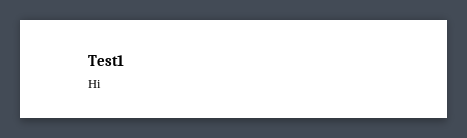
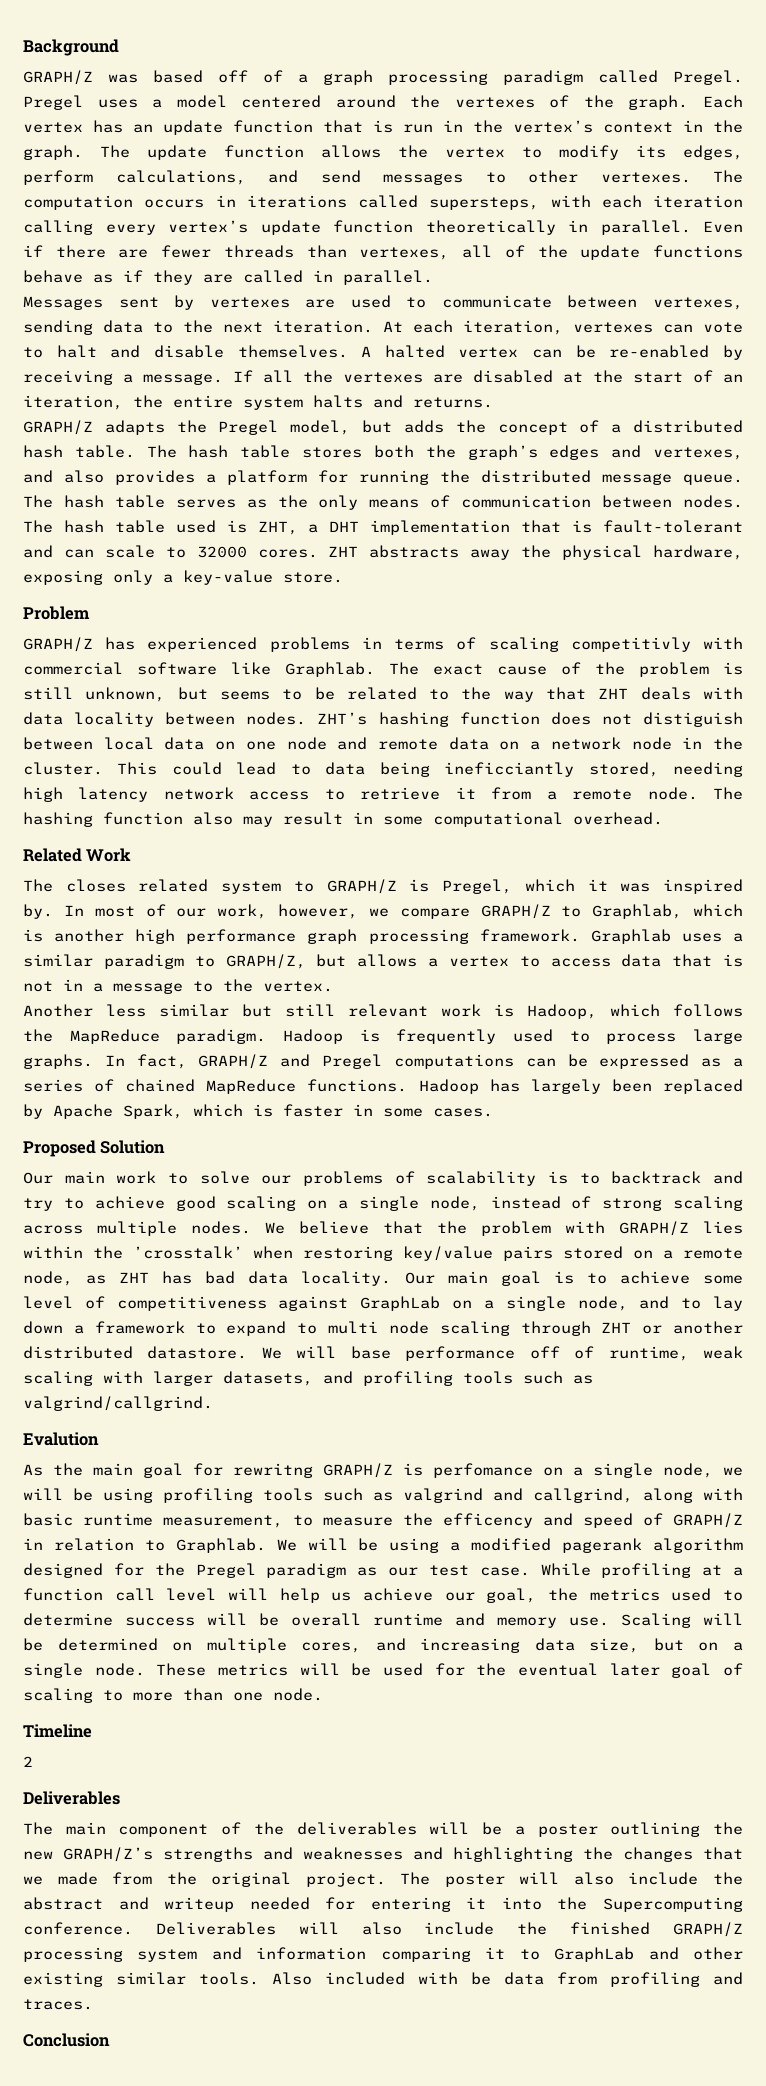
- Test1
- Hi
+ Background
+ GRAPH/Z was based off of a graph processing paradigm called Pregel. Pregel uses a model centered around the vertexes of the graph. Each vertex has an update function that is run in the vertex’s context in the graph. The update function allows the vertex to modify its edges, perform calculations, and send messages to other vertexes. The computation occurs in iterations called supersteps, with each iteration calling every vertex’s update function theoretically in parallel. Even if there are fewer threads than vertexes, all of the update functions behave as if they are called in parallel.
+ Messages sent by vertexes are used to communicate between vertexes, sending data to the next iteration. At each iteration, vertexes can vote to halt and disable themselves. A halted vertex can be re-enabled by receiving a message. If all the vertexes are disabled at the start of an iteration, the entire system halts and returns.
+ GRAPH/Z adapts the Pregel model, but adds the concept of a distributed hash table. The hash table stores both the graph’s edges and vertexes, and also provides a platform for running the distributed message queue. The hash table serves as the only means of communication between nodes. The hash table used is ZHT, a DHT implementation that is fault-tolerant and can scale to 32000 cores. ZHT abstracts away the physical hardware, exposing only a key-value store.
+ Problem
+ GRAPH/Z has experienced problems in terms of scaling competitivly with commercial software like Graphlab. The exact cause of the problem is still unknown, but seems to be related to the way that ZHT deals with data locality between nodes. ZHT’s hashing function does not distiguish between local data on one node and remote data on a network node in the cluster. This could lead to data being ineficciantly stored, needing high latency network access to retrieve it from a remote node. The hashing function also may result in some computational overhead.
+ Related Work
+ The closes related system to GRAPH/Z is Pregel, which it was inspired by. In most of our work, however, we compare GRAPH/Z to Graphlab, which is another high performance graph processing framework. Graphlab uses a similar paradigm to GRAPH/Z, but allows a vertex to access data that is not in a message to the vertex.
+ Another less similar but still relevant work is Hadoop, which follows the MapReduce paradigm. Hadoop is frequently used to process large graphs. In fact, GRAPH/Z and Pregel computations can be expressed as a series of chained MapReduce functions. Hadoop has largely been replaced by Apache Spark, which is faster in some cases.
+ Proposed Solution
+ Our main work to solve our problems of scalability is to backtrack and try to achieve good scaling on a single node, instead of strong scaling across multiple nodes. We believe that the problem with GRAPH/Z lies within the ’crosstalk’ when restoring key/value pairs stored on a remote node, as ZHT has bad data locality. Our main goal is to achieve some level of competitiveness against GraphLab on a single node, and to lay down a framework to expand to multi node scaling through ZHT or another distributed datastore. We will base performance off of runtime, weak scaling with larger datasets, and profiling tools such as valgrind/callgrind.
+ Evalution
+ As the main goal for rewritng GRAPH/Z is perfomance on a single node, we will be using profiling tools such as valgrind and callgrind, along with basic runtime measurement, to measure the efficency and speed of GRAPH/Z in relation to Graphlab. We will be using a modified pagerank algorithm designed for the Pregel paradigm as our test case. While profiling at a function call level will help us achieve our goal, the metrics used to determine success will be overall runtime and memory use. Scaling will be determined on multiple cores, and increasing data size, but on a single node. These metrics will be used for the eventual later goal of scaling to more than one node.
+ Timeline
+ 2
+ Deliverables
+ The main component of the deliverables will be a poster outlining the new GRAPH/Z’s strengths and weaknesses and highlighting the changes that we made from the original project. The poster will also include the abstract and writeup needed for entering it into the Supercomputing conference. Deliverables will also include the finished GRAPH/Z processing system and information comparing it to GraphLab and other existing similar tools. Also included with be data from profiling and traces.
+ Conclusion

